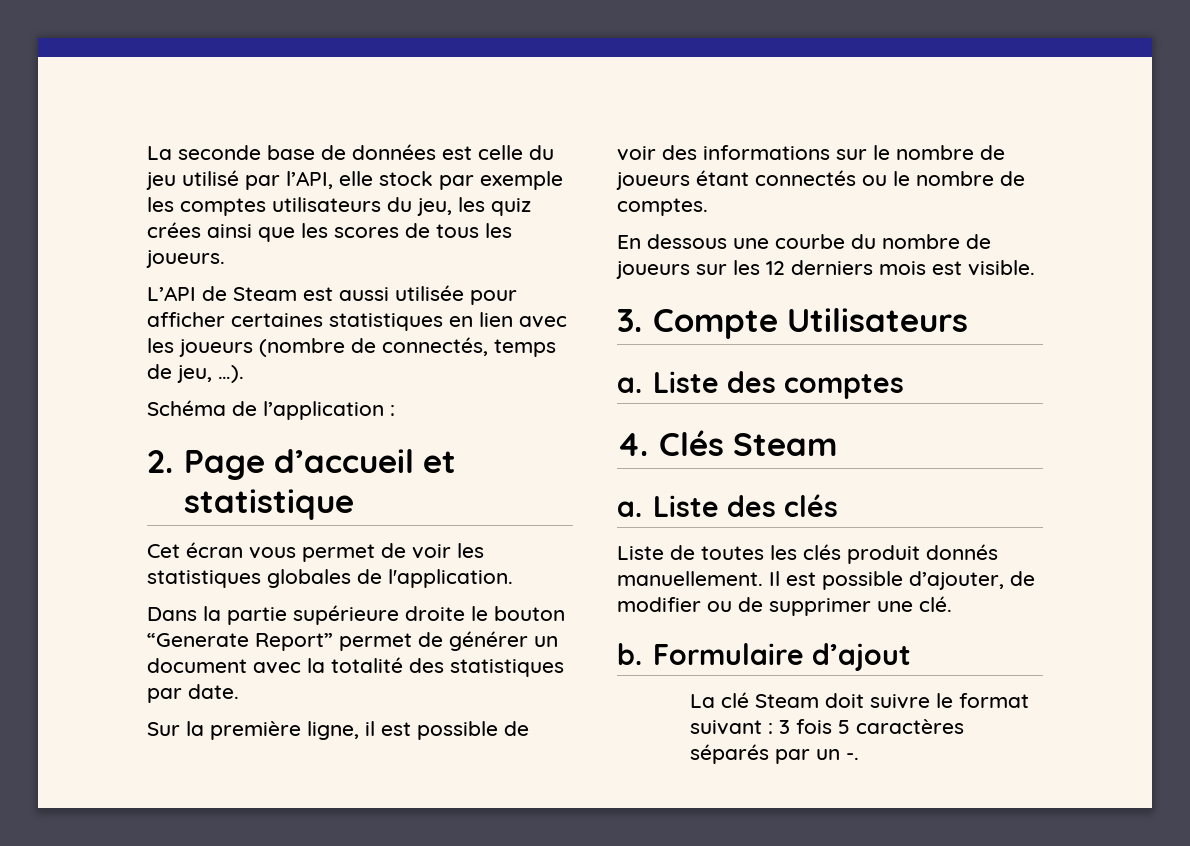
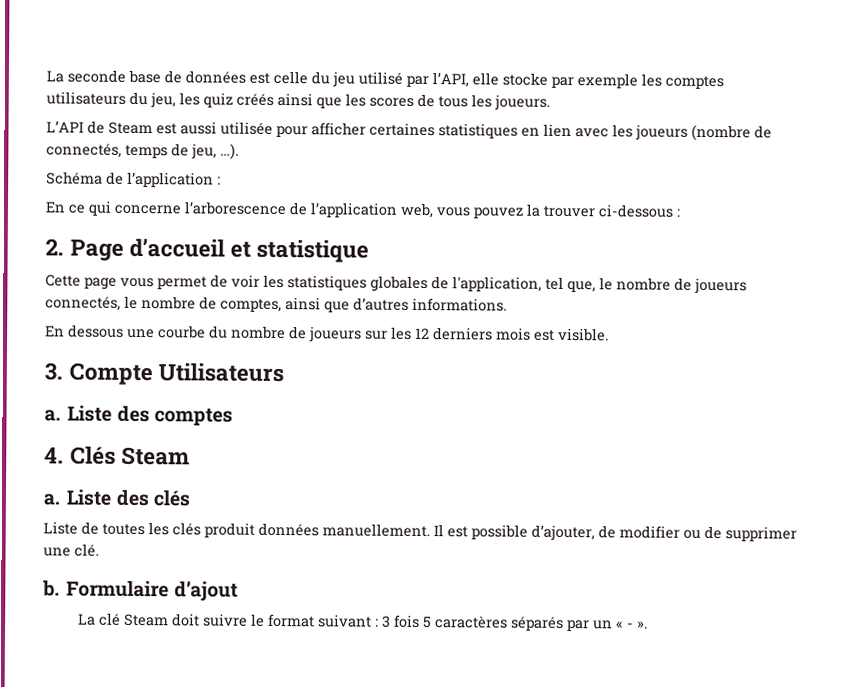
- La seconde base de données est celle du jeu utilisé par l’API, elle stock par exemple les comptes utilisateurs du jeu, les quiz crées ainsi que les scores de tous les joueurs.
+ La seconde base de données est celle du jeu utilisé par l’API, elle stocke par exemple les comptes utilisateurs du jeu, les quiz créés ainsi que les scores de tous les joueurs.
+ En ce qui concerne l’arborescence de l’application web, vous pouvez la trouver ci-dessous :
- Cet écran vous permet de voir les statistiques globales de l'application.
- Dans la partie supérieure droite le bouton “Generate Report” permet de générer un document avec la totalité des statistiques par date.
- Sur la première ligne, il est possible de voir des informations sur le nombre de joueurs étant connectés ou le nombre de comptes.
+ Cette page vous permet de voir les statistiques globales de l'application, tel que, le nombre de joueurs connectés, le nombre de comptes, ainsi que d’autres informations.
- Liste de toutes les clés produit donnés manuellement.
+ Liste de toutes les clés produit données manuellement.
- La clé Steam doit suivre le format suivant : 3 fois 5 caractères séparés par un -.
+ La clé Steam doit suivre le format suivant : 3 fois 5 caractères séparés par un « - ».

